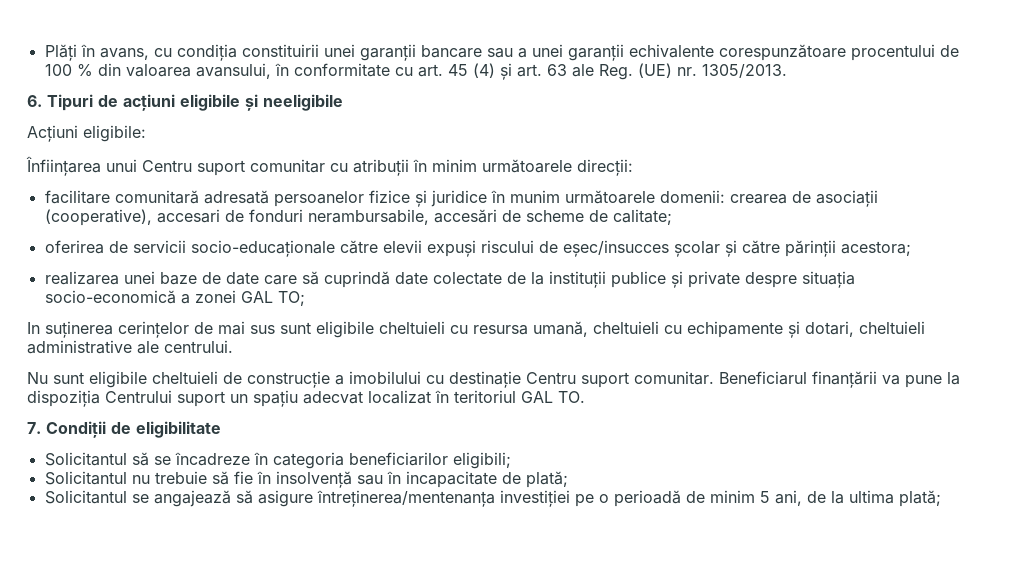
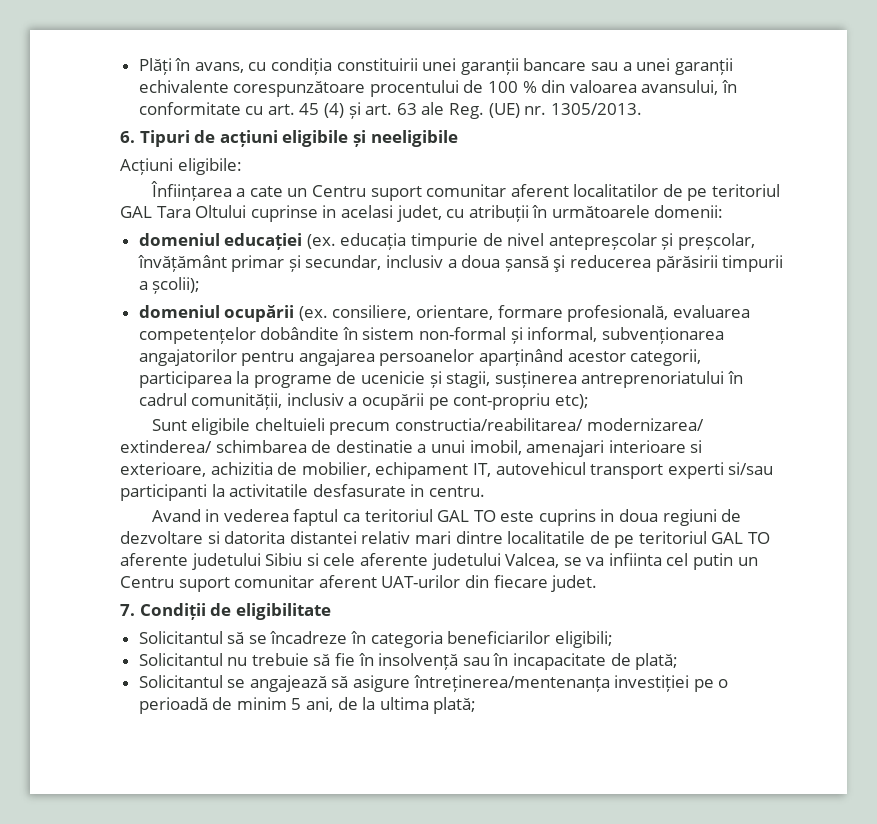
- Înființarea unui Centru suport comunitar cu atribuții în minim următoarele direcții:
- facilitare comunitară adresată persoanelor fizice și juridice în munim următoarele domenii: crearea de asociații (cooperative), accesari de fonduri nerambursabile, accesări de scheme de calitate;
- oferirea de servicii socio-educaționale către elevii expuși riscului de eșec/insucces școlar și către părinții acestora;
- realizarea unei baze de date care să cuprindă date colectate de la instituții publice și private despre situația socio-economică a zonei GAL TO;
- In suținerea cerințelor de mai sus sunt eligibile cheltuieli cu resursa umană, cheltuieli cu echipamente și dotari, cheltuieli administrative ale centrului.
- Nu sunt eligibile cheltuieli de construcție a imobilului cu destinație Centru suport comunitar. Beneficiarul finanțării va pune la dispoziția Centrului suport un spațiu adecvat localizat în teritoriul GAL TO.
+ Înființarea a cate un Centru suport comunitar aferent localitatilor de pe teritoriul GAL Tara Oltului cuprinse in acelasi judet, cu atribuții în următoarele domenii:
+ domeniul educației (ex. educația timpurie de nivel antepreșcolar și preșcolar, învățământ primar și secundar, inclusiv a doua șansă şi reducerea părăsirii timpurii a școlii);
+ domeniul ocupării (ex. consiliere, orientare, formare profesională, evaluarea competențelor dobândite în sistem non-formal și informal, subvenționarea angajatorilor pentru angajarea persoanelor aparținând acestor categorii, participarea la programe de ucenicie și stagii, susținerea antreprenoriatului în cadrul comunității, inclusiv a ocupării pe cont-propriu etc);
+ Sunt eligibile cheltuieli precum constructia/reabilitarea/ modernizarea/ extinderea/ schimbarea de destinatie a unui imobil, amenajari interioare si exterioare, achizitia de mobilier, echipament IT, autovehicul transport experti si/sau participanti la activitatile desfasurate in centru.
+ Avand in vederea faptul ca teritoriul GAL TO este cuprins in doua regiuni de dezvoltare si datorita distantei relativ mari dintre localitatile de pe teritoriul GAL TO aferente judetului Sibiu si cele aferente judetului Valcea, se va infiinta cel putin un Centru suport comunitar aferent UAT-urilor din fiecare judet.

